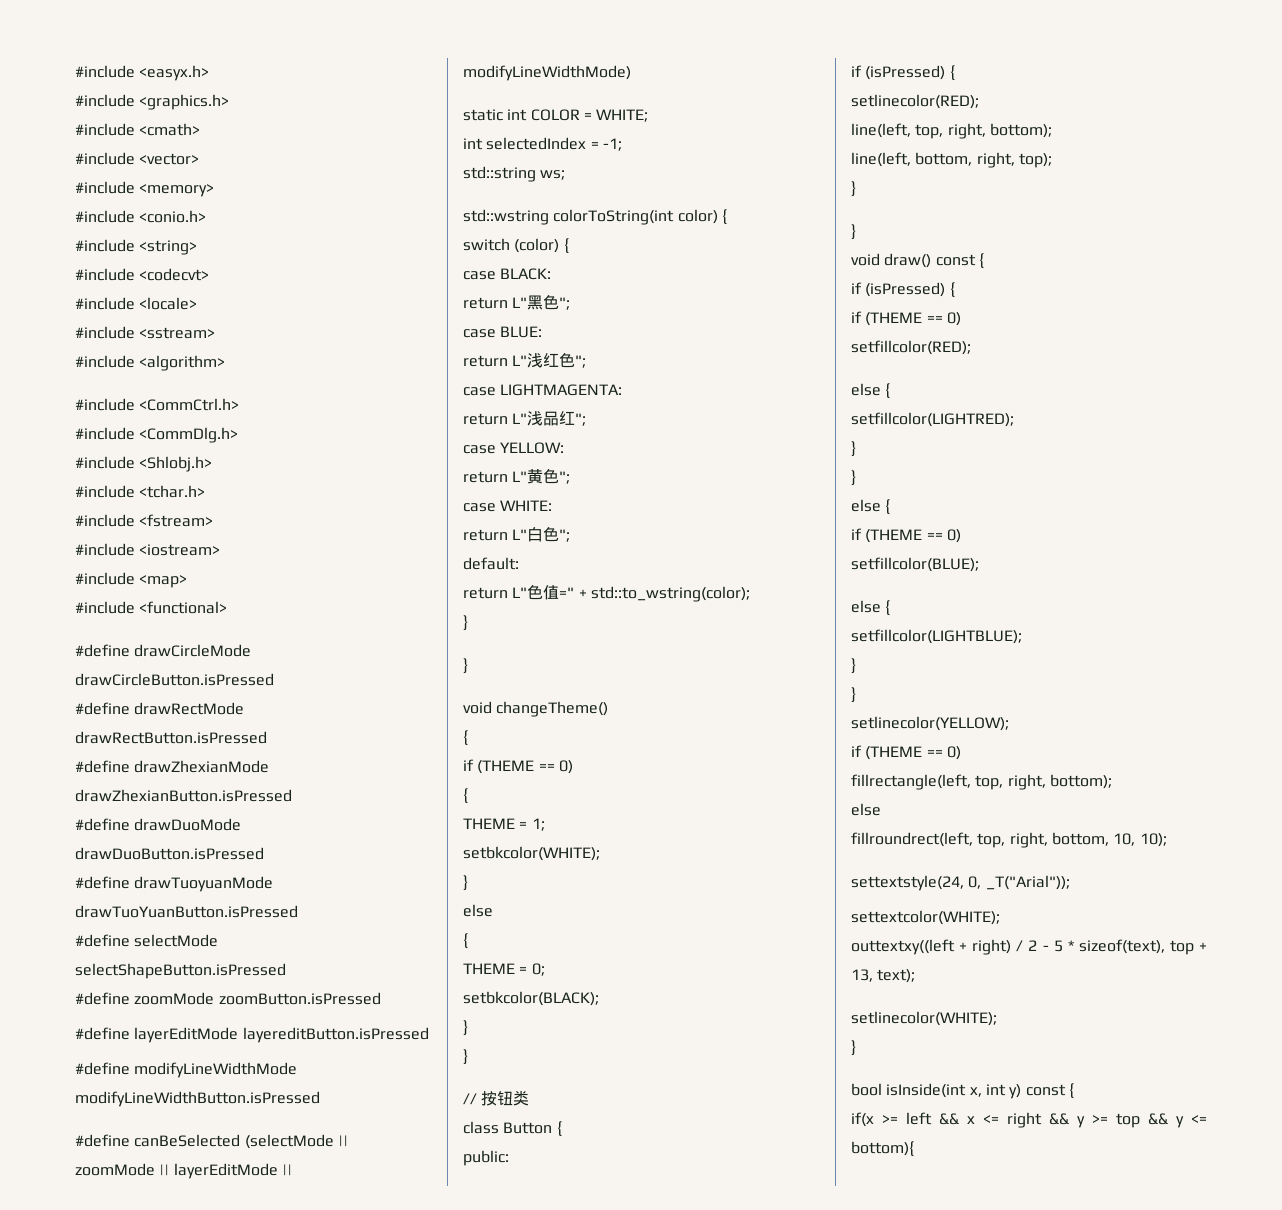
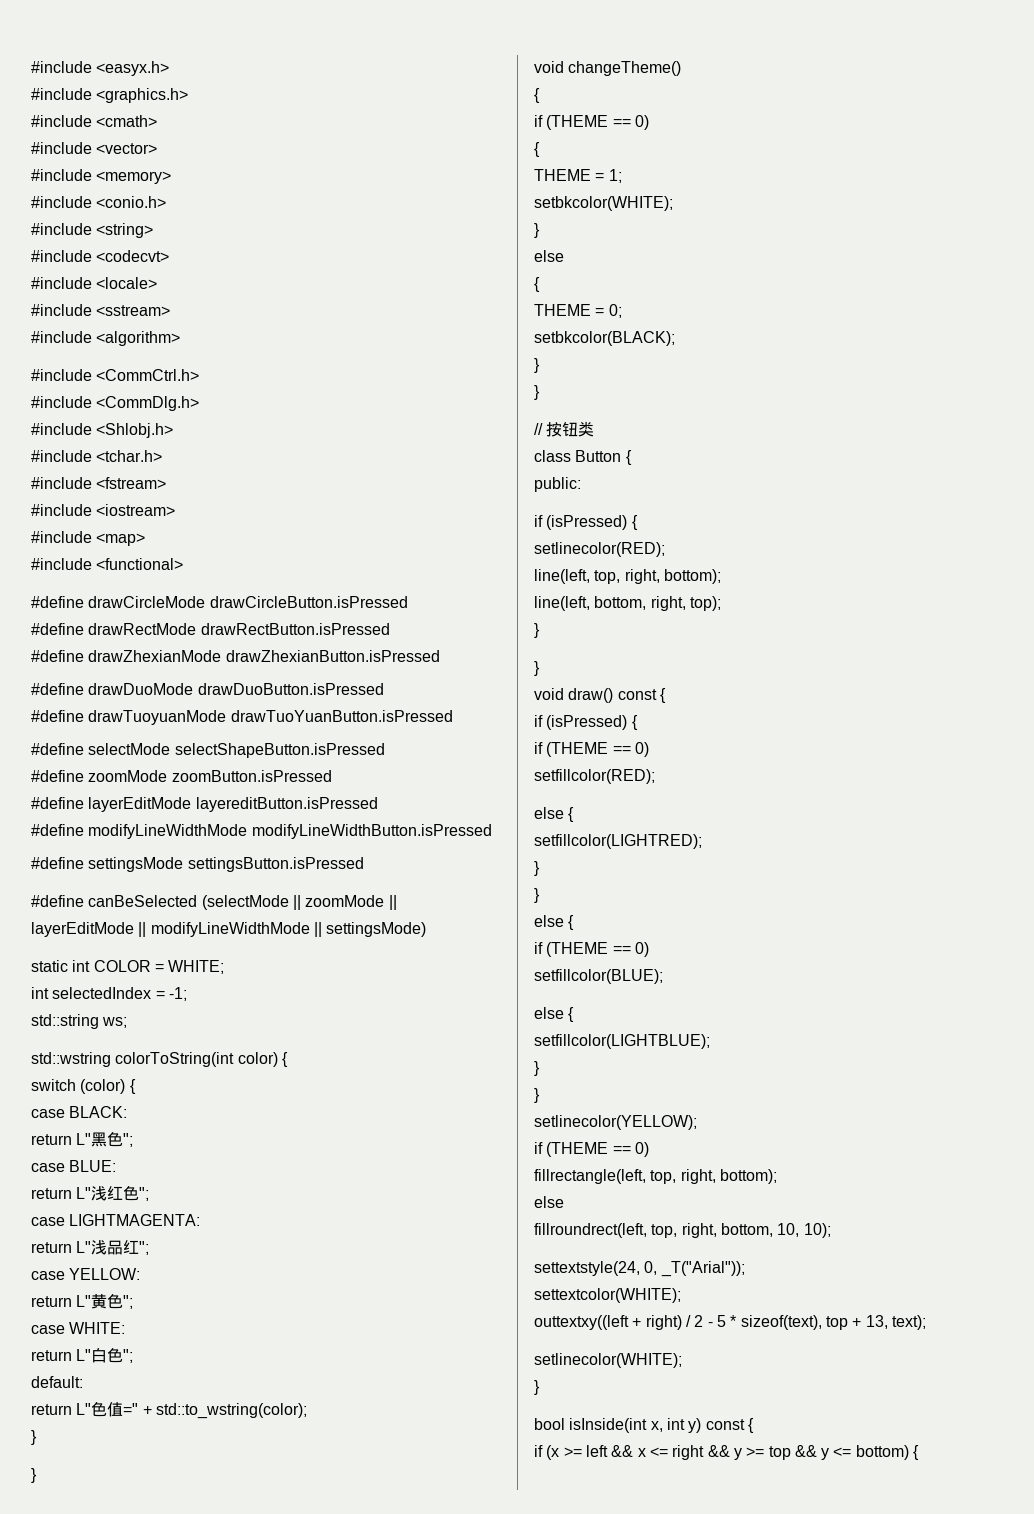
+ #define settingsMode settingsButton.isPressed
- #define canBeSelected (selectMode || zoomMode || layerEditMode || modifyLineWidthMode)
+ #define canBeSelected (selectMode || zoomMode || layerEditMode || modifyLineWidthMode || settingsMode)
- if(x >= left && x <= right && y >= top && y <= bottom){
+ if (x >= left && x <= right && y >= top && y <= bottom) {

